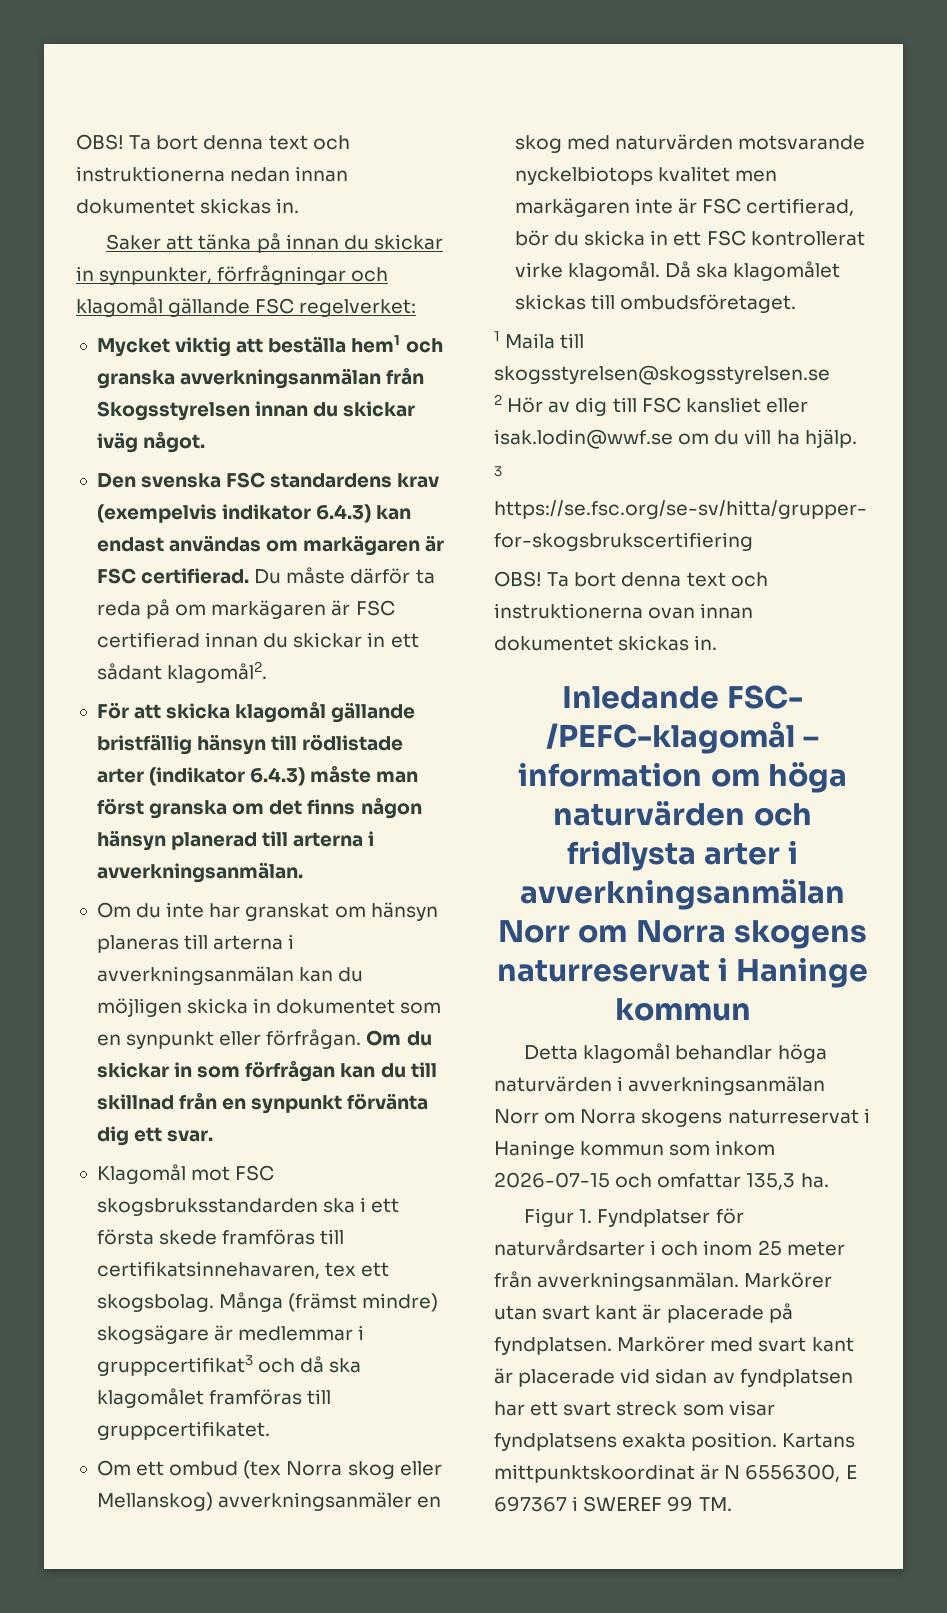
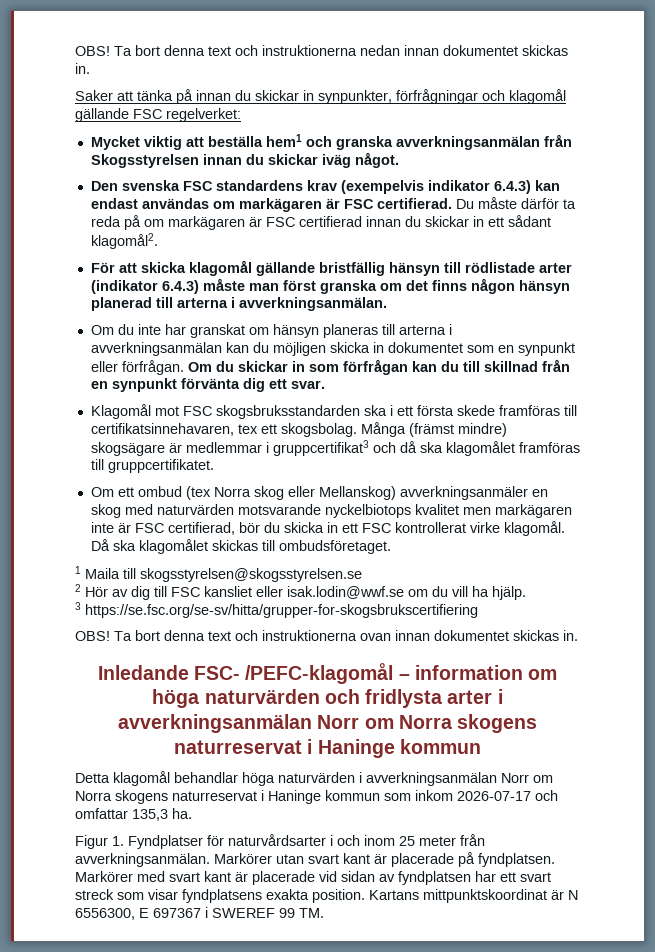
- Detta klagomål behandlar höga naturvärden i avverkningsanmälan Norr om Norra skogens naturreservat i Haninge kommun som inkom 2026-07-15 och omfattar 135,3 ha.
+ Detta klagomål behandlar höga naturvärden i avverkningsanmälan Norr om Norra skogens naturreservat i Haninge kommun som inkom 2026-07-17 och omfattar 135,3 ha.

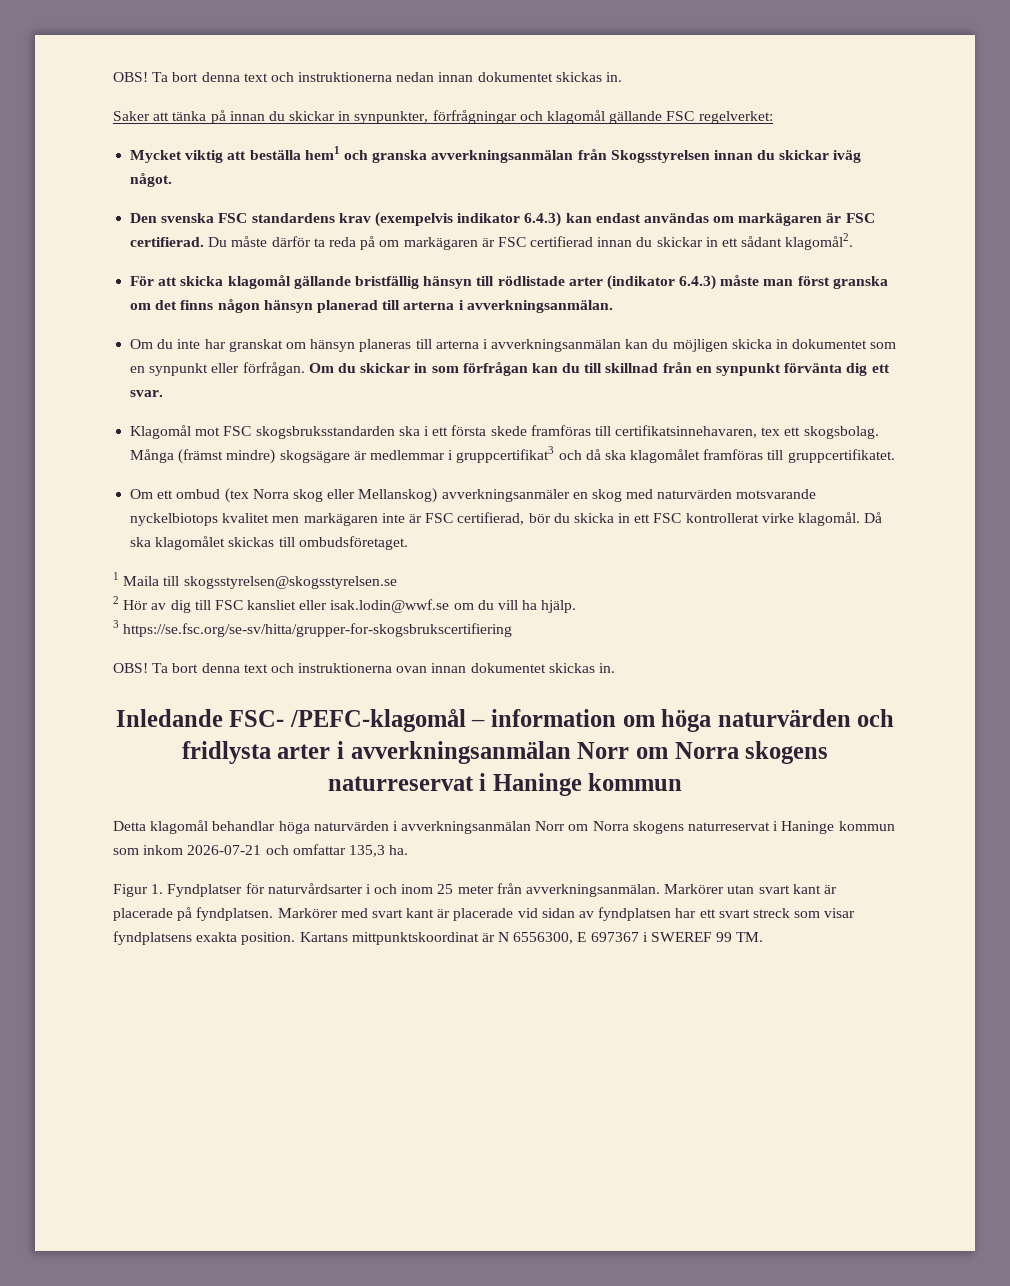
- Detta klagomål behandlar höga naturvärden i avverkningsanmälan Norr om Norra skogens naturreservat i Haninge kommun som inkom 2026-07-17 och omfattar 135,3 ha.
+ Detta klagomål behandlar höga naturvärden i avverkningsanmälan Norr om Norra skogens naturreservat i Haninge kommun som inkom 2026-07-21 och omfattar 135,3 ha.

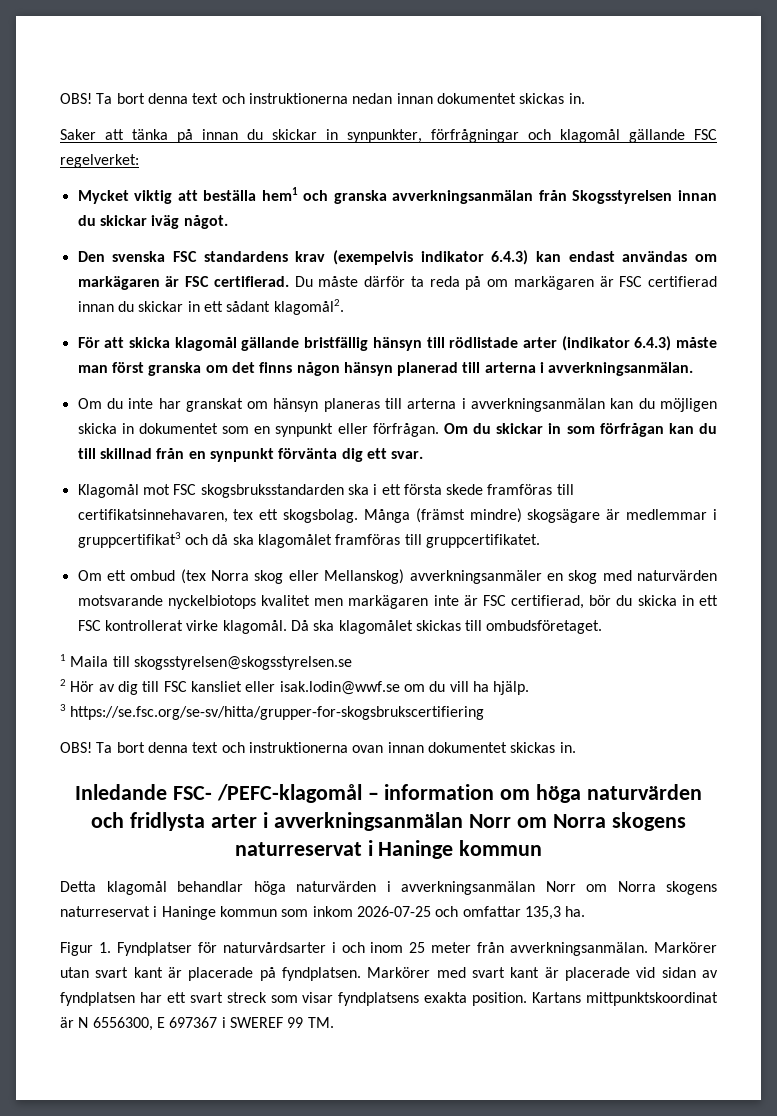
- Detta klagomål behandlar höga naturvärden i avverkningsanmälan Norr om Norra skogens naturreservat i Haninge kommun som inkom 2026-07-21 och omfattar 135,3 ha.
+ Detta klagomål behandlar höga naturvärden i avverkningsanmälan Norr om Norra skogens naturreservat i Haninge kommun som inkom 2026-07-25 och omfattar 135,3 ha.

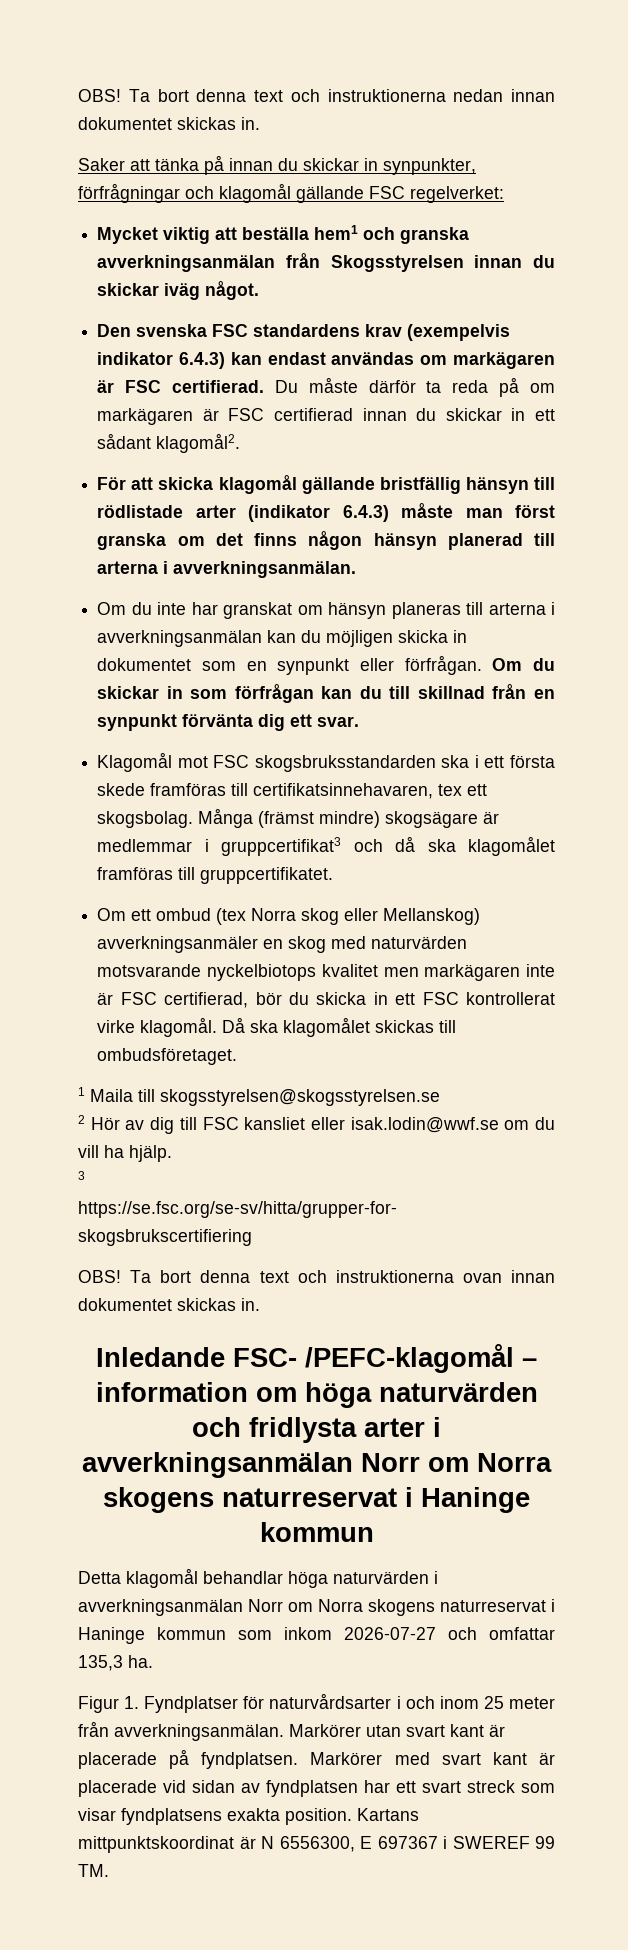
- Detta klagomål behandlar höga naturvärden i avverkningsanmälan Norr om Norra skogens naturreservat i Haninge kommun som inkom 2026-07-25 och omfattar 135,3 ha.
+ Detta klagomål behandlar höga naturvärden i avverkningsanmälan Norr om Norra skogens naturreservat i Haninge kommun som inkom 2026-07-27 och omfattar 135,3 ha.

